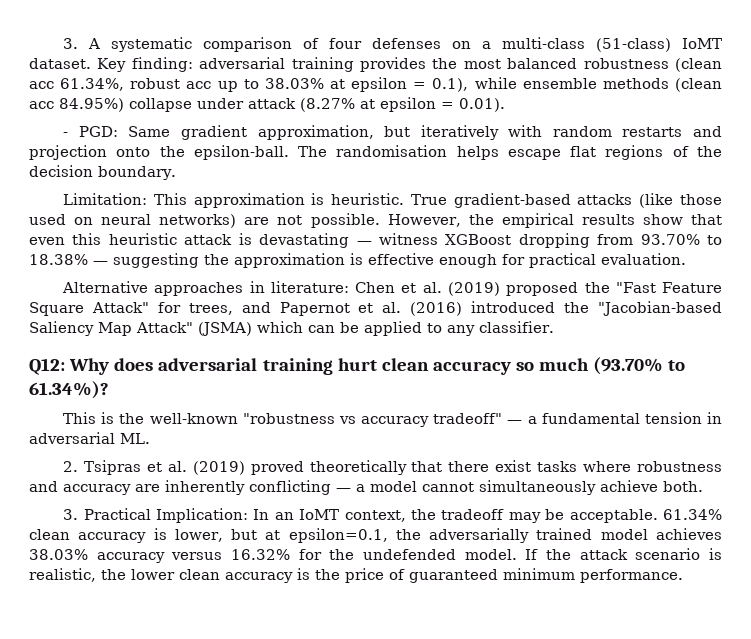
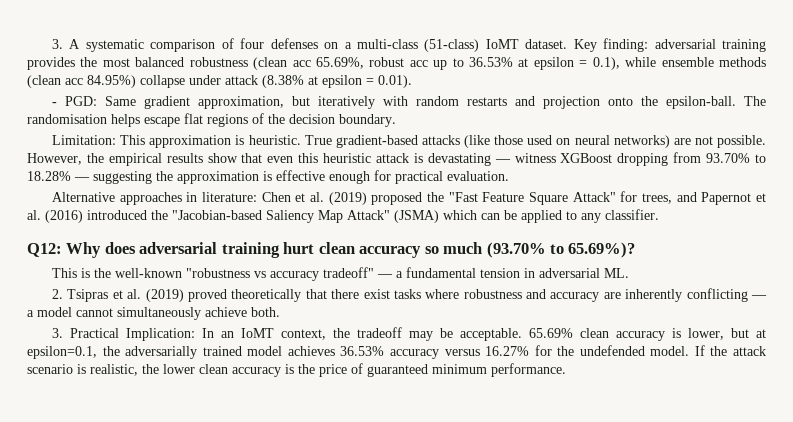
- Key finding: adversarial training provides the most balanced robustness (clean acc 61.34%, robust acc up to 38.03% at epsilon = 0.1), while ensemble methods (clean acc 84.95%) collapse under attack (8.27% at epsilon = 0.01).
+ Key finding: adversarial training provides the most balanced robustness (clean acc 65.69%, robust acc up to 36.53% at epsilon = 0.1), while ensemble methods (clean acc 84.95%) collapse under attack (8.38% at epsilon = 0.01).
- However, the empirical results show that even this heuristic attack is devastating — witness XGBoost dropping from 93.70% to 18.38% — suggesting the approximation is effective enough for practical evaluation.
+ However, the empirical results show that even this heuristic attack is devastating — witness XGBoost dropping from 93.70% to 18.28% — suggesting the approximation is effective enough for practical evaluation.
- Q12: Why does adversarial training hurt clean accuracy so much (93.70% to 61.34%)?
+ Q12: Why does adversarial training hurt clean accuracy so much (93.70% to 65.69%)?
- 61.34% clean accuracy is lower, but at epsilon=0.1, the adversarially trained model achieves 38.03% accuracy versus 16.32% for the undefended model.
+ 65.69% clean accuracy is lower, but at epsilon=0.1, the adversarially trained model achieves 36.53% accuracy versus 16.27% for the undefended model.

